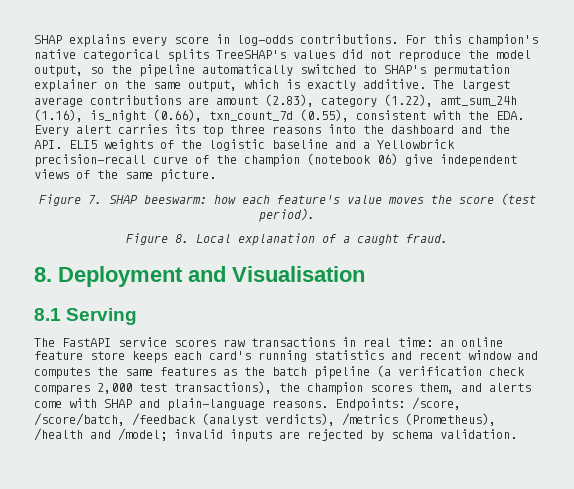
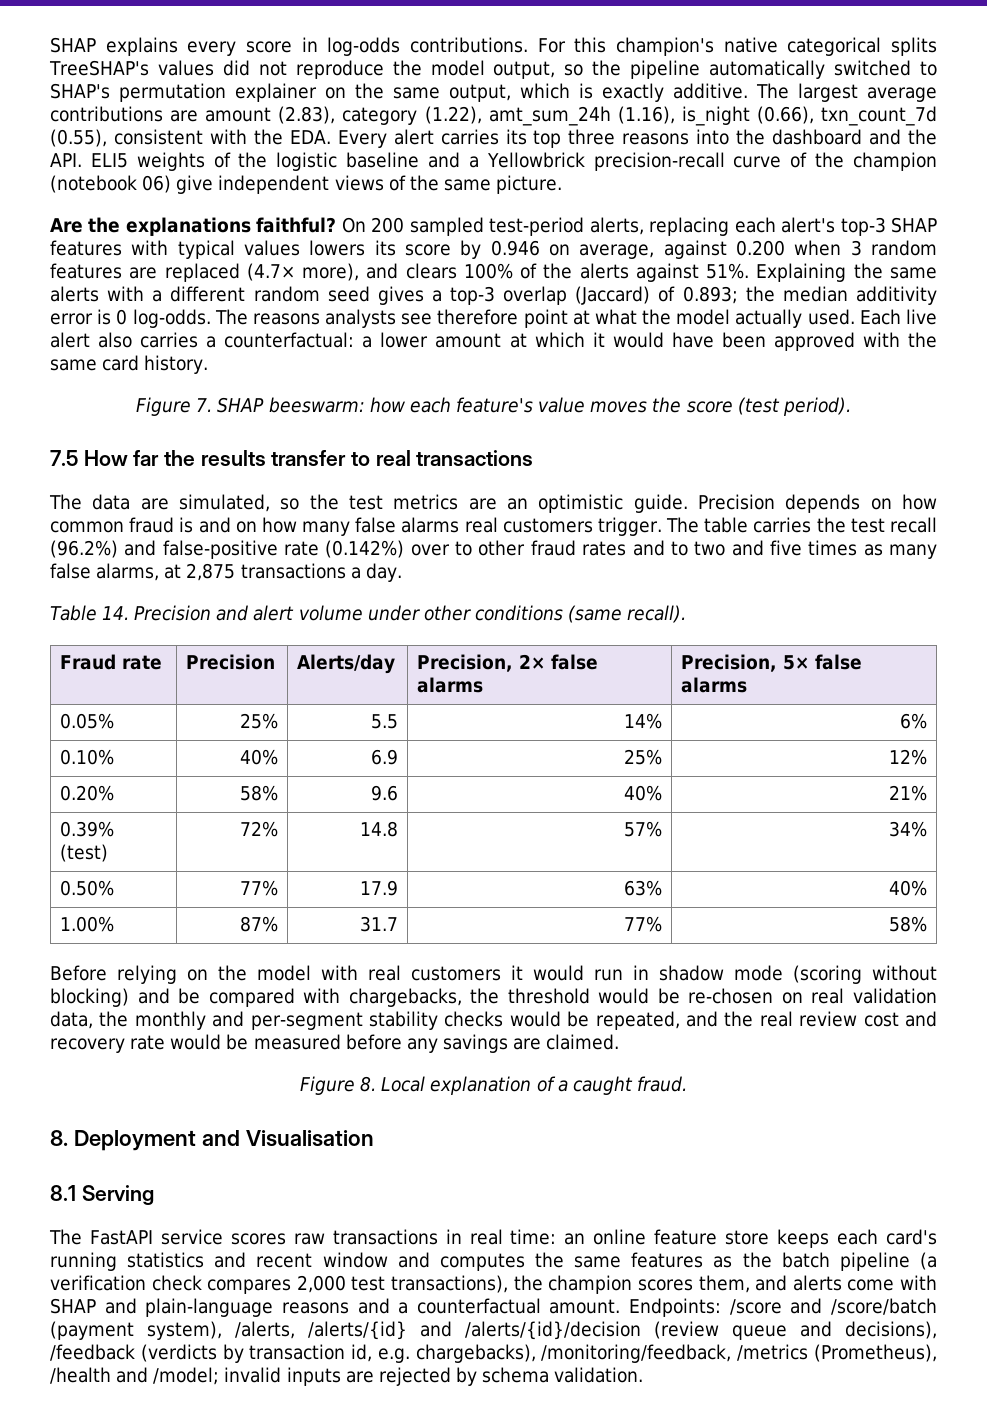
+ Are the explanations faithful? On 200 sampled test-period alerts, replacing each alert's top-3 SHAP features with typical values lowers its score by 0.946 on average, against 0.200 when 3 random features are replaced (4.7× more), and clears 100% of the alerts against 51%. Explaining the same alerts with a different random seed gives a top-3 overlap (Jaccard) of 0.893; the median additivity error is 0 log-odds. The reasons analysts see therefore point at what the model actually used. Each live alert also carries a counterfactual: a lower amount at which it would have been approved with the same card history.
+ 7.5 How far the results transfer to real transactions
+ The data are simulated, so the test metrics are an optimistic guide. Precision depends on how common fraud is and on how many false alarms real customers trigger. The table carries the test recall (96.2%) and false-positive rate (0.142%) over to other fraud rates and to two and five times as many false alarms, at 2,875 transactions a day.
+ Table 14. Precision and alert volume under other conditions (same recall).
+ Fraud rate | Precision | Alerts/day | Precision, 2× false alarms | Precision, 5× false alarms
+ 0.05% | 25% | 5.5 | 14% | 6%
+ 0.10% | 40% | 6.9 | 25% | 12%
+ 0.20% | 58% | 9.6 | 40% | 21%
+ 0.39% (test) | 72% | 14.8 | 57% | 34%
+ 0.50% | 77% | 17.9 | 63% | 40%
+ 1.00% | 87% | 31.7 | 77% | 58%
+ Before relying on the model with real customers it would run in shadow mode (scoring without blocking) and be compared with chargebacks, the threshold would be re-chosen on real validation data, the monthly and per-segment stability checks would be repeated, and the real review cost and recovery rate would be measured before any savings are claimed.
- The FastAPI service scores raw transactions in real time: an online feature store keeps each card's running statistics and recent window and computes the same features as the batch pipeline (a verification check compares 2,000 test transactions), the champion scores them, and alerts come with SHAP and plain-language reasons. Endpoints: /score, /score/batch, /feedback (analyst verdicts), /metrics (Prometheus), /health and /model; invalid inputs are rejected by schema validation.
+ The FastAPI service scores raw transactions in real time: an online feature store keeps each card's running statistics and recent window and computes the same features as the batch pipeline (a verification check compares 2,000 test transactions), the champion scores them, and alerts come with SHAP and plain-language reasons and a counterfactual amount. Endpoints: /score and /score/batch (payment system), /alerts, /alerts/{id} and /alerts/{id}/decision (review queue and decisions), /feedback (verdicts by transaction id, e.g. chargebacks), /monitoring/feedback, /metrics (Prometheus), /health and /model; invalid inputs are rejected by schema validation.

